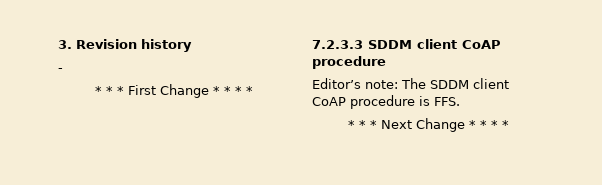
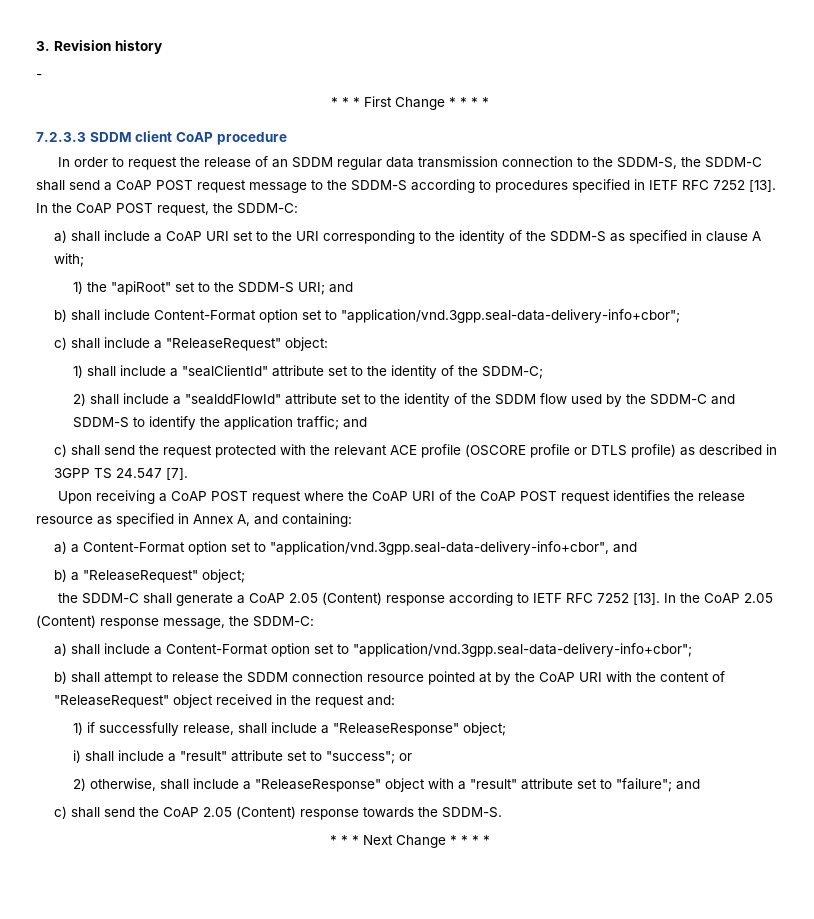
- Editor’s note: The SDDM client CoAP procedure is FFS.
+ In order to request the release of an SDDM regular data transmission connection to the SDDM-S, the SDDM-C shall send a CoAP POST request message to the SDDM-S according to procedures specified in IETF RFC 7252 [13]. In the CoAP POST request, the SDDM-C:
+ a) shall include a CoAP URI set to the URI corresponding to the identity of the SDDM-S as specified in clause A with;
+ 1) the "apiRoot" set to the SDDM-S URI; and
+ b) shall include Content-Format option set to "application/vnd.3gpp.seal-data-delivery-info+cbor";
+ c) shall include a "ReleaseRequest" object:
+ 1) shall include a "sealClientId" attribute set to the identity of the SDDM-C;
+ 2) shall include a "sealddFlowId" attribute set to the identity of the SDDM flow used by the SDDM-C and SDDM-S to identify the application traffic; and
+ c) shall send the request protected with the relevant ACE profile (OSCORE profile or DTLS profile) as described in 3GPP TS 24.547 [7].
+ Upon receiving a CoAP POST request where the CoAP URI of the CoAP POST request identifies the release resource as specified in Annex A, and containing:
+ a) a Content-Format option set to "application/vnd.3gpp.seal-data-delivery-info+cbor", and
+ b) a "ReleaseRequest" object;
+ the SDDM-C shall generate a CoAP 2.05 (Content) response according to IETF RFC 7252 [13]. In the CoAP 2.05 (Content) response message, the SDDM-C:
+ a) shall include a Content-Format option set to "application/vnd.3gpp.seal-data-delivery-info+cbor";
+ b) shall attempt to release the SDDM connection resource pointed at by the CoAP URI with the content of "ReleaseRequest" object received in the request and:
+ 1) if successfully release, shall include a "ReleaseResponse" object;
+ i) shall include a "result" attribute set to "success"; or
+ 2) otherwise, shall include a "ReleaseResponse" object with a "result" attribute set to "failure"; and
+ c) shall send the CoAP 2.05 (Content) response towards the SDDM-S.

